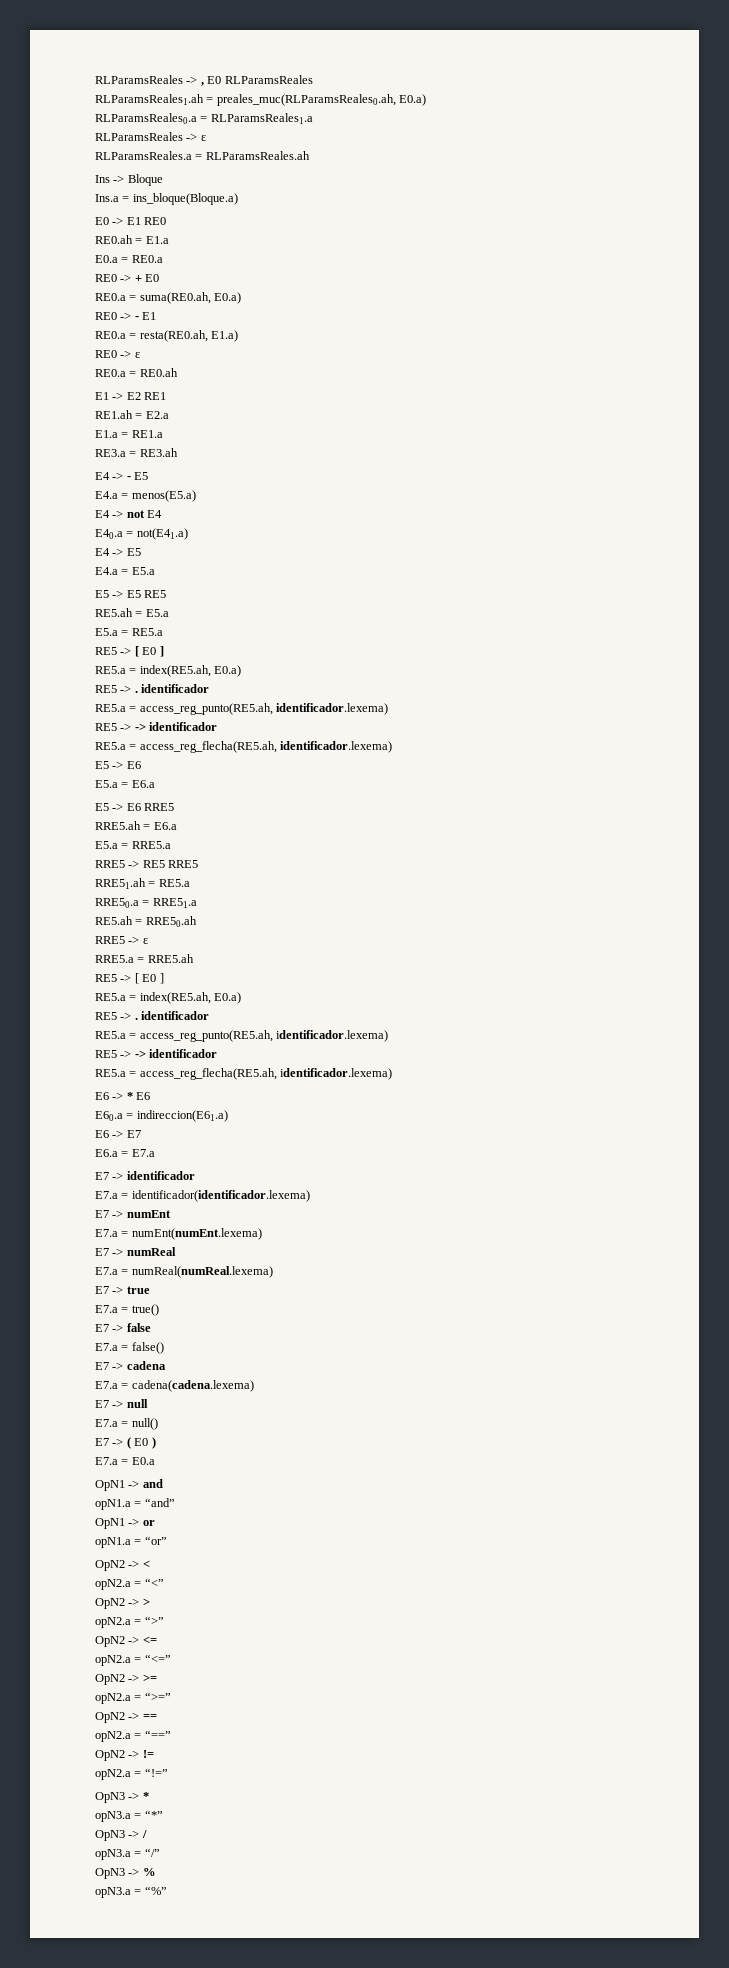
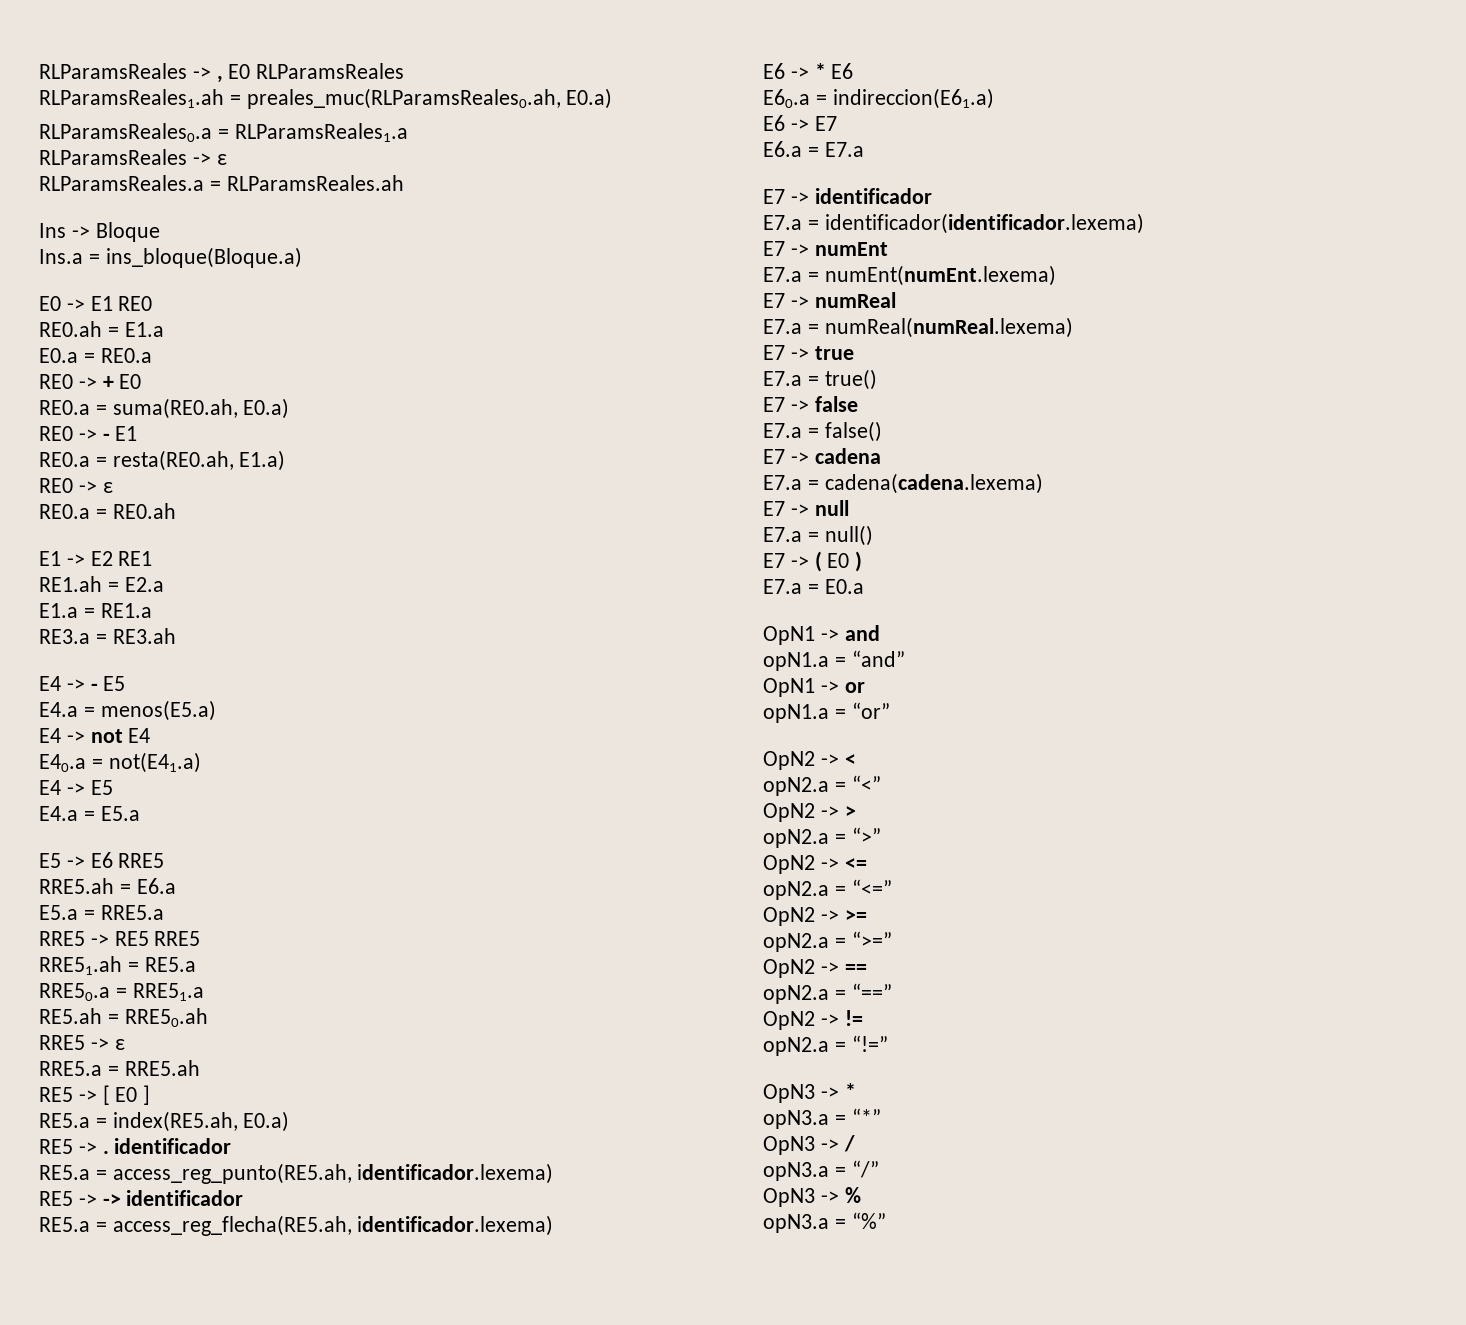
- E5 -> E5 RE5
- RE5.ah = E5.a
- E5.a = RE5.a
- RE5 -> [ E0 ]
- RE5.a = index(RE5.ah, E0.a)
- RE5 -> . identificador
- RE5.a = access_reg_punto(RE5.ah, identificador.lexema)
- RE5 -> -> identificador
- RE5.a = access_reg_flecha(RE5.ah, identificador.lexema)
- E5 -> E6
- E5.a = E6.a

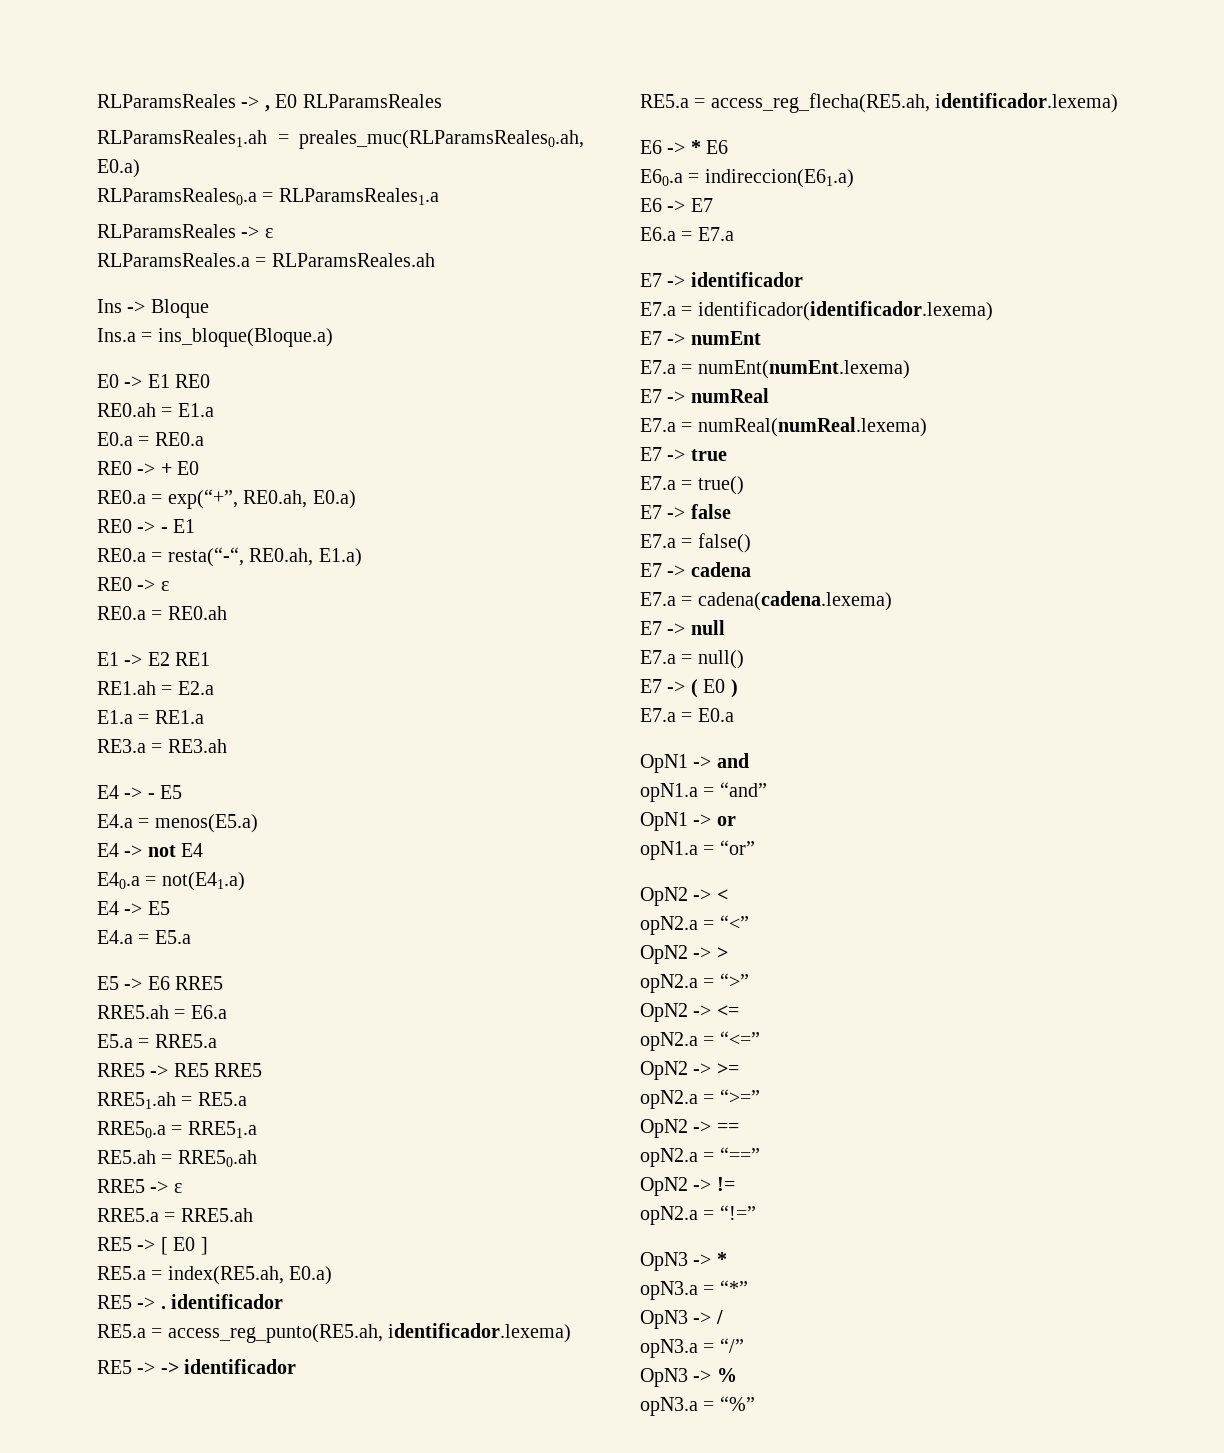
- RE0.a = suma(RE0.ah, E0.a)
+ RE0.a = exp(“+”, RE0.ah, E0.a)
- RE0.a = resta(RE0.ah, E1.a)
+ RE0.a = resta(“-“, RE0.ah, E1.a)

